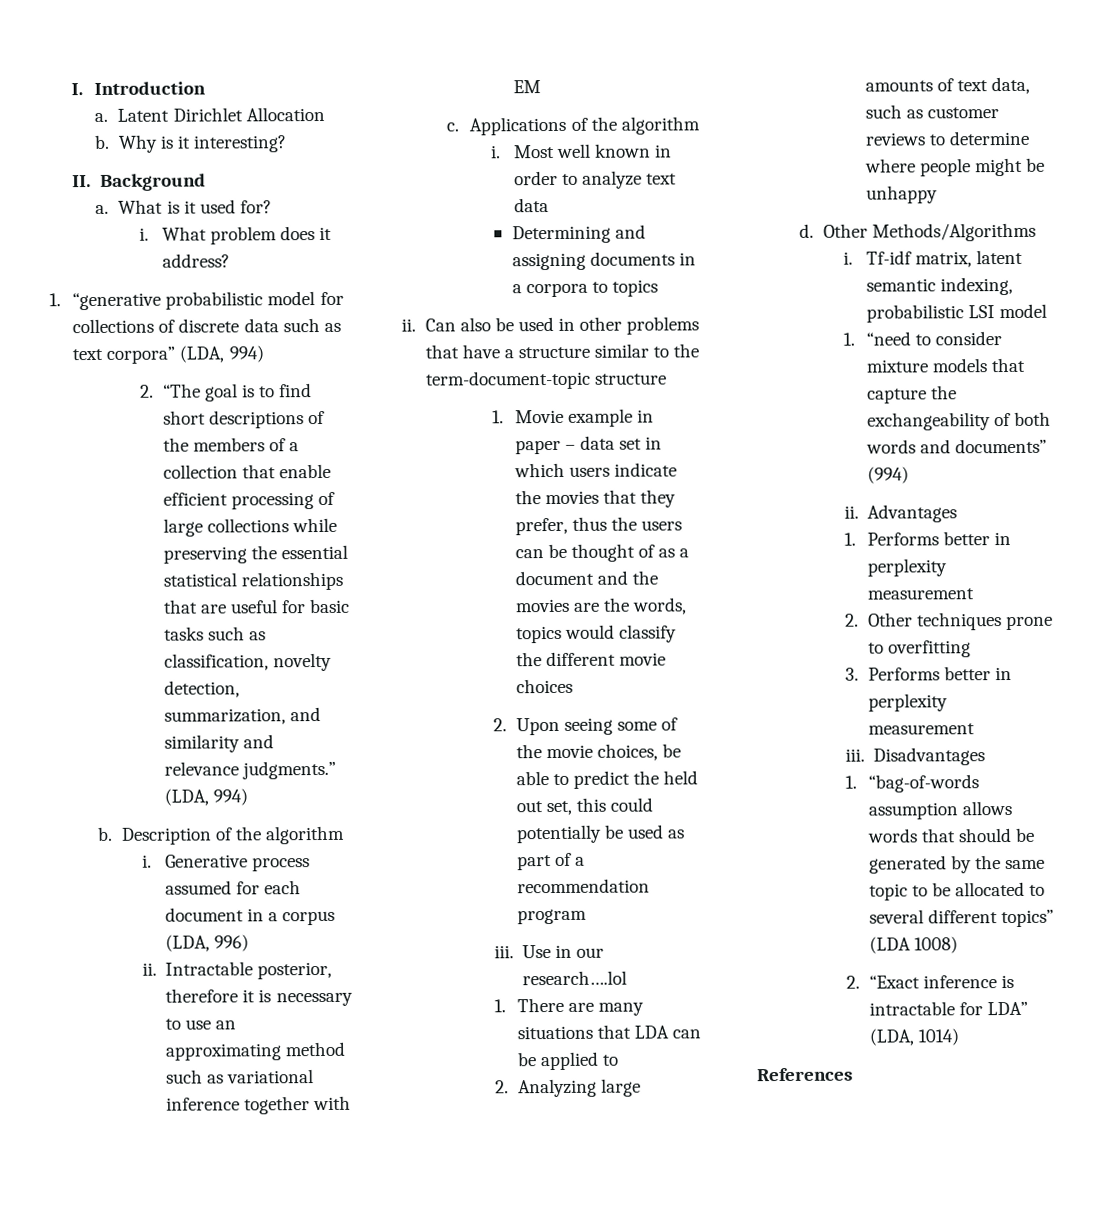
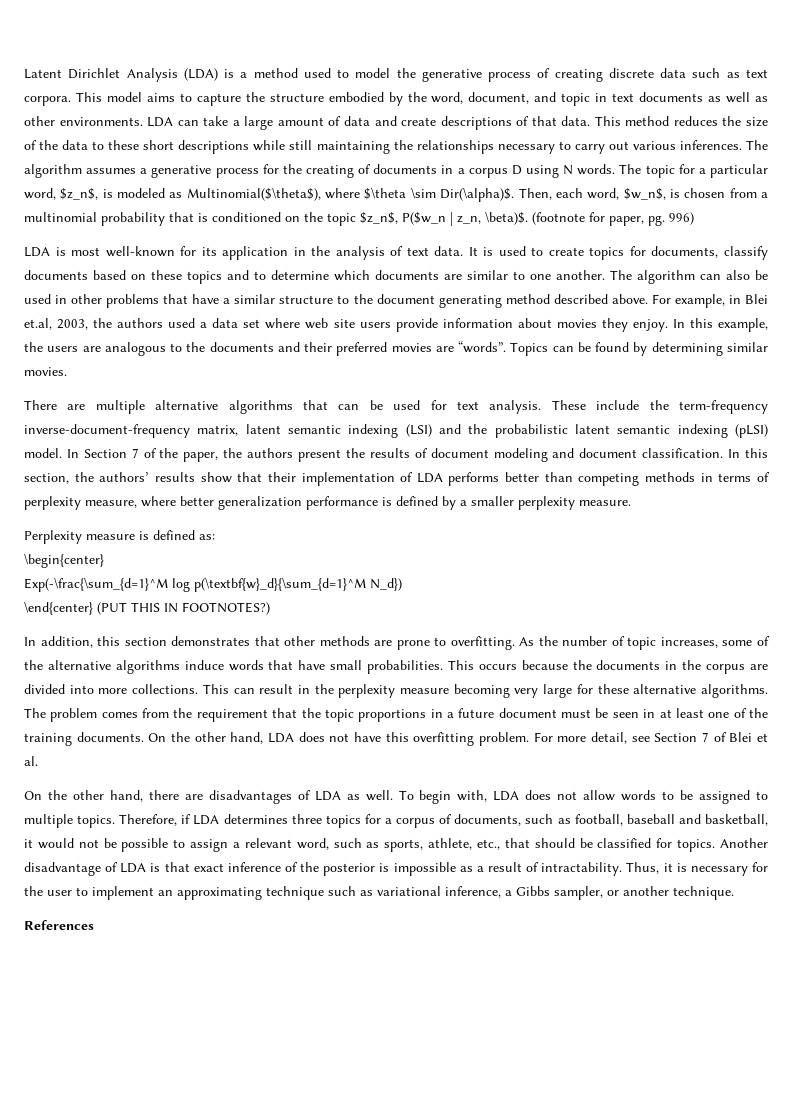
- I. Introduction
- a. Latent Dirichlet Allocation
- b. Why is it interesting?
- II. Background
- a. What is it used for?
- i. What problem does it address?
- 1. “generative probabilistic model for collections of discrete data such as text corpora” (LDA, 994)
- 2. “The goal is to find short descriptions of the members of a collection that enable efficient processing of large collections while preserving the essential statistical relationships that are useful for basic tasks such as classification, novelty detection, summarization, and similarity and relevance judgments.” (LDA, 994)
- b. Description of the algorithm
- i. Generative process assumed for each document in a corpus (LDA, 996)
- ii. Intractable posterior, therefore it is necessary to use an approximating method such as variational inference together with EM
- c. Applications of the algorithm
- i. Most well known in order to analyze text data
- Determining and assigning documents in a corpora to topics
- ii. Can also be used in other problems that have a structure similar to the term-document-topic structure
- 1. Movie example in paper – data set in which users indicate the movies that they prefer, thus the users can be thought of as a document and the movies are the words, topics would classify the different movie choices
- 2. Upon seeing some of the movie choices, be able to predict the held out set, this could potentially be used as part of a recommendation program
- iii. Use in our research….lol
- 1. There are many situations that LDA can be applied to
- 2. Analyzing large amounts of text data, such as customer reviews to determine where people might be unhappy
- d. Other Methods/Algorithms
- i. Tf-idf matrix, latent semantic indexing, probabilistic LSI model
- 1. “need to consider mixture models that capture the exchangeability of both words and documents” (994)
- ii. Advantages
- 1. Performs better in perplexity measurement
- 2. Other techniques prone to overfitting
- 3. Performs better in perplexity measurement
- iii. Disadvantages
- 1. “bag-of-words assumption allows words that should be generated by the same topic to be allocated to several different topics” (LDA 1008)
- 2. “Exact inference is intractable for LDA” (LDA, 1014)
+ Latent Dirichlet Analysis (LDA) is a method used to model the generative process of creating discrete data such as text corpora. This model aims to capture the structure embodied by the word, document, and topic in text documents as well as other environments. LDA can take a large amount of data and create descriptions of that data. This method reduces the size of the data to these short descriptions while still maintaining the relationships necessary to carry out various inferences. The algorithm assumes a generative process for the creating of documents in a corpus D using N words. The topic for a particular word, $z_n$, is modeled as Multinomial($\theta$), where $\theta \sim Dir(\alpha)$. Then, each word, $w_n$, is chosen from a multinomial probability that is conditioned on the topic $z_n$, P($w_n | z_n, \beta)$. (footnote for paper, pg. 996)
+ LDA is most well-known for its application in the analysis of text data. It is used to create topics for documents, classify documents based on these topics and to determine which documents are similar to one another. The algorithm can also be used in other problems that have a similar structure to the document generating method described above. For example, in Blei et.al, 2003, the authors used a data set where web site users provide information about movies they enjoy. In this example, the users are analogous to the documents and their preferred movies are “words”. Topics can be found by determining similar movies.
+ There are multiple alternative algorithms that can be used for text analysis. These include the term-frequency inverse-document-frequency matrix, latent semantic indexing (LSI) and the probabilistic latent semantic indexing (pLSI) model. In Section 7 of the paper, the authors present the results of document modeling and document classification. In this section, the authors’ results show that their implementation of LDA performs better than competing methods in terms of perplexity measure, where better generalization performance is defined by a smaller perplexity measure.
+ Perplexity measure is defined as:
+ \begin{center}
+ Exp(-\frac{\sum_{d=1}^M log p(\textbf{w}_d}{\sum_{d=1}^M N_d})
+ \end{center} (PUT THIS IN FOOTNOTES?)
+ In addition, this section demonstrates that other methods are prone to overfitting. As the number of topic increases, some of the alternative algorithms induce words that have small probabilities. This occurs because the documents in the corpus are divided into more collections. This can result in the perplexity measure becoming very large for these alternative algorithms. The problem comes from the requirement that the topic proportions in a future document must be seen in at least one of the training documents. On the other hand, LDA does not have this overfitting problem. For more detail, see Section 7 of Blei et al.
+ On the other hand, there are disadvantages of LDA as well. To begin with, LDA does not allow words to be assigned to multiple topics. Therefore, if LDA determines three topics for a corpus of documents, such as football, baseball and basketball, it would not be possible to assign a relevant word, such as sports, athlete, etc., that should be classified for topics. Another disadvantage of LDA is that exact inference of the posterior is impossible as a result of intractability. Thus, it is necessary for the user to implement an approximating technique such as variational inference, a Gibbs sampler, or another technique.

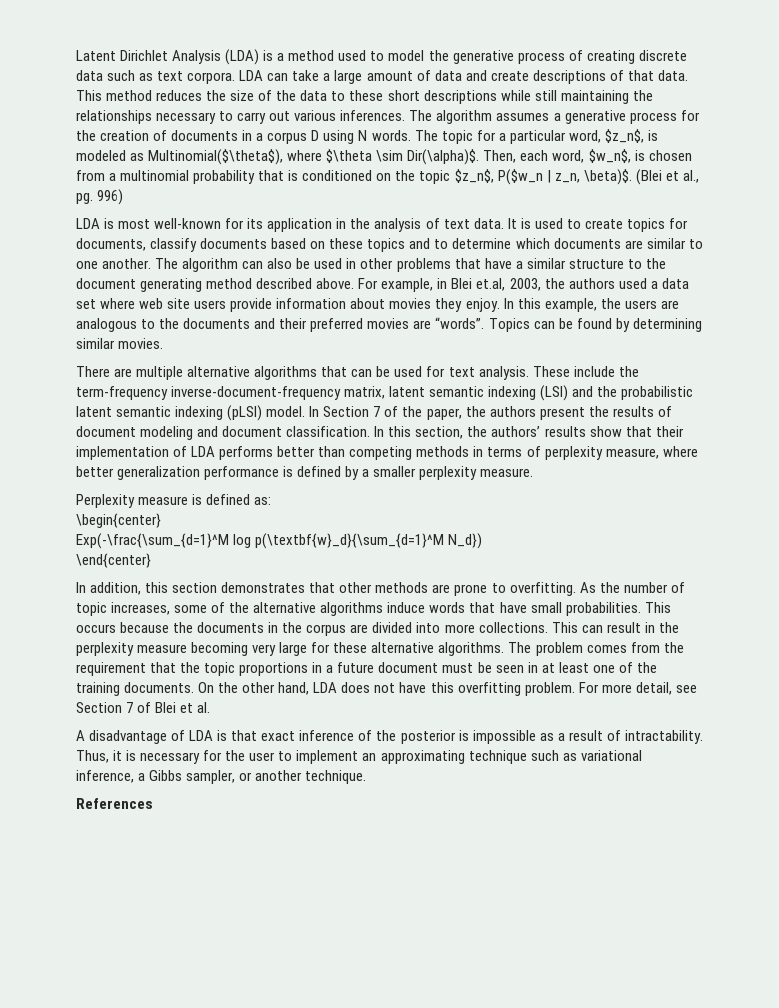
- This model aims to capture the structure embodied by the word, document, and topic in text documents as well as other environments.
- The algorithm assumes a generative process for the creating of documents in a corpus D using N words.
+ The algorithm assumes a generative process for the creation of documents in a corpus D using N words.
- (footnote for paper, pg.
+ (Blei et al., pg.
- \end{center} (PUT THIS IN FOOTNOTES?)
+ \end{center}
- On the other hand, there are disadvantages of LDA as well. To begin with, LDA does not allow words to be assigned to multiple topics. Therefore, if LDA determines three topics for a corpus of documents, such as football, baseball and basketball, it would not be possible to assign a relevant word, such as sports, athlete, etc., that should be classified for topics. Another disadvantage of LDA is that exact inference of the posterior is impossible as a result of intractability.
+ A disadvantage of LDA is that exact inference of the posterior is impossible as a result of intractability.

